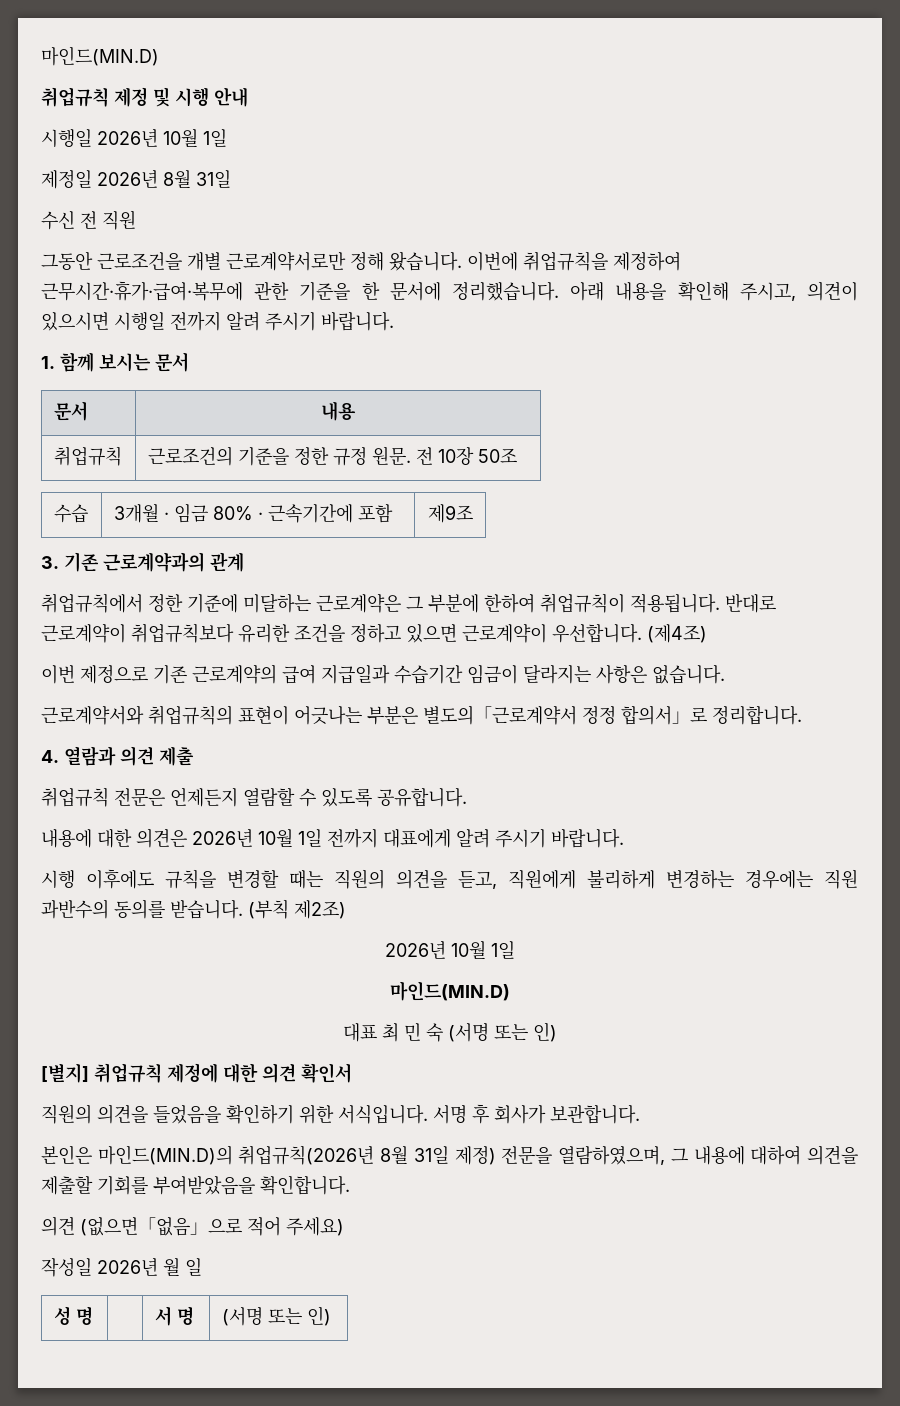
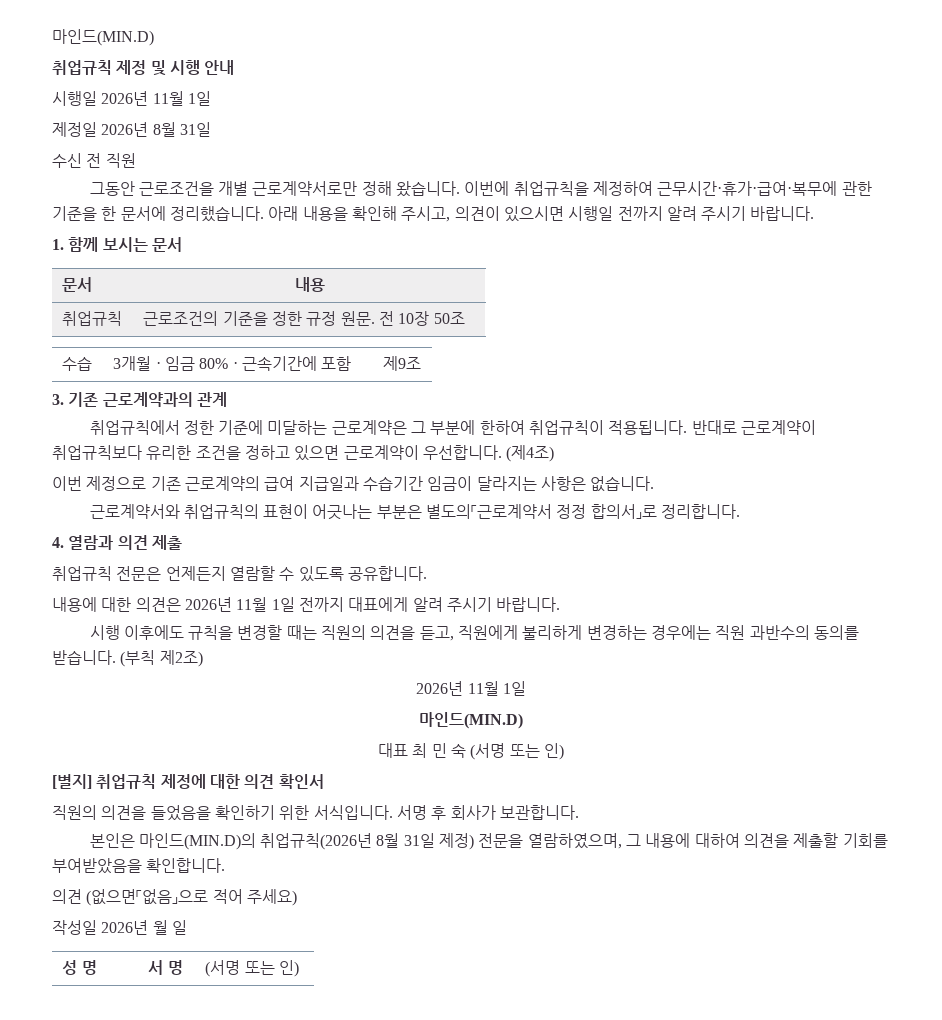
- 시행일 2026년 10월 1일
+ 시행일 2026년 11월 1일
- 내용에 대한 의견은 2026년 10월 1일 전까지 대표에게 알려 주시기 바랍니다.
+ 내용에 대한 의견은 2026년 11월 1일 전까지 대표에게 알려 주시기 바랍니다.
  (부칙 제2조)
- 2026년 10월 1일
+ 2026년 11월 1일

